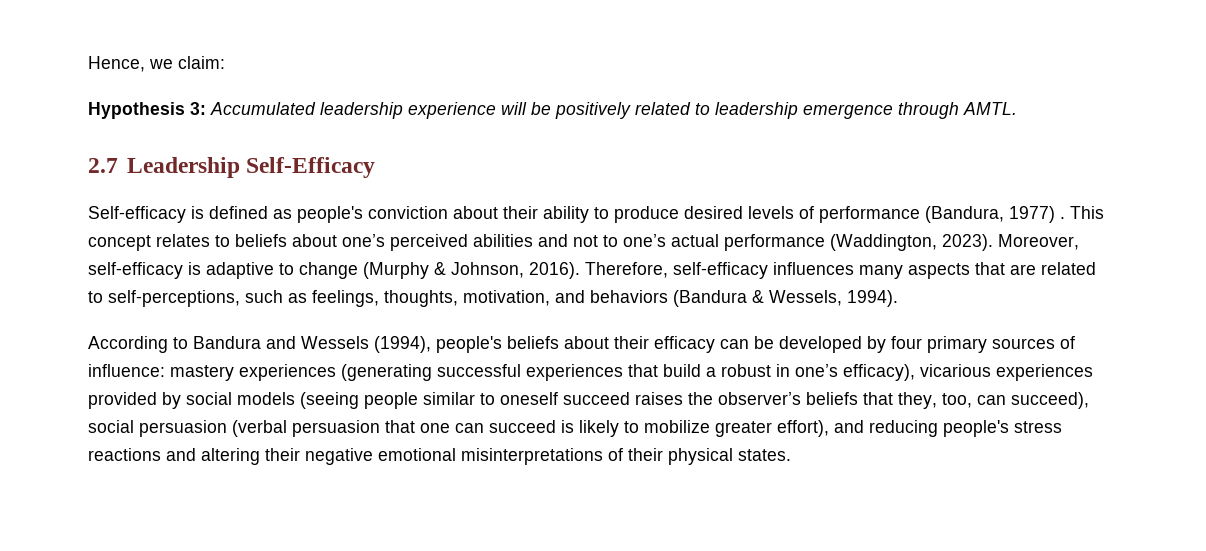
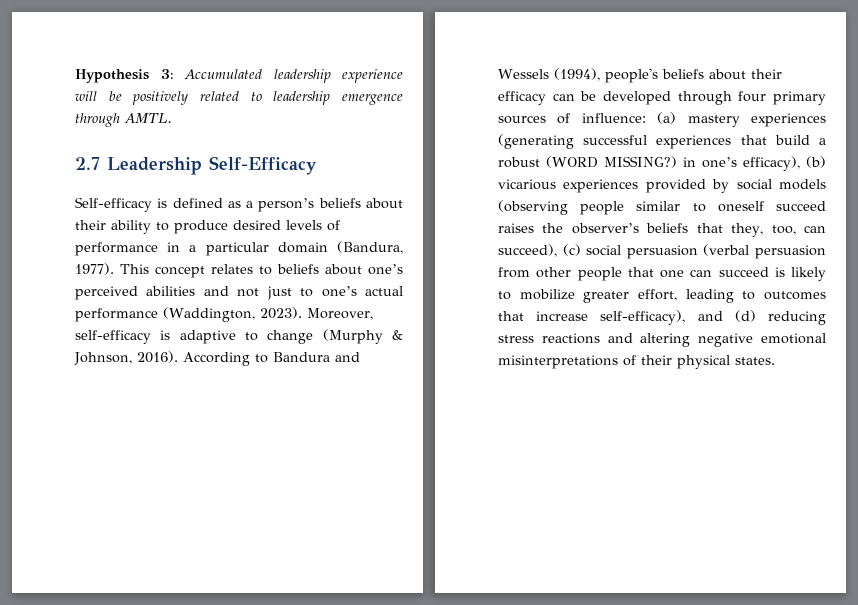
- Hence, we claim:
- Self-efficacy is defined as people's conviction about their ability to produce desired levels of performance (Bandura, 1977) .
+ Self-efficacy is defined as a person’s beliefs about their ability to produce desired levels of performance in a particular domain (Bandura, 1977).
- This concept relates to beliefs about one’s perceived abilities and not to one’s actual performance (Waddington, 2023).
+ This concept relates to beliefs about one’s perceived abilities and not just to one’s actual performance (Waddington, 2023).
- Moreover, self-efficacy is adaptive to change (Murphy & Johnson, 2016). Therefore, self-efficacy influences many aspects that are related to self-perceptions, such as feelings, thoughts, motivation, and behaviors (Bandura & Wessels, 1994).
- According to Bandura and Wessels (1994), people's beliefs about their efficacy can be developed by four primary sources of influence:
+ Moreover, self-efficacy is adaptive to change (Murphy & Johnson, 2016). According to Bandura and Wessels (1994), people's beliefs about their efficacy can be developed through four primary sources of influence:
- mastery experiences (generating successful experiences that build a robust in one’s efficacy), vicarious experiences provided by social models (seeing people similar to oneself succeed raises the observer’s beliefs that they, too, can succeed), social persuasion (verbal persuasion that one can succeed is likely to mobilize greater effort), and reducing people's stress reactions and altering their negative emotional misinterpretations of their physical states.
+ (a) mastery experiences (generating successful experiences that build a robust (WORD MISSING?) in one’s efficacy), (b) vicarious experiences provided by social models (observing people similar to oneself succeed raises the observer’s beliefs that they, too, can succeed), (c) social persuasion (verbal persuasion from other people that one can succeed is likely to mobilize greater effort, leading to outcomes that increase self-efficacy), and (d) reducing stress reactions and altering negative emotional misinterpretations of their physical states.

